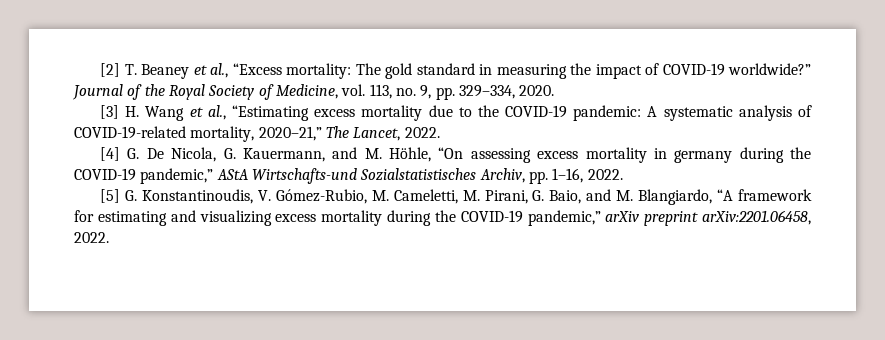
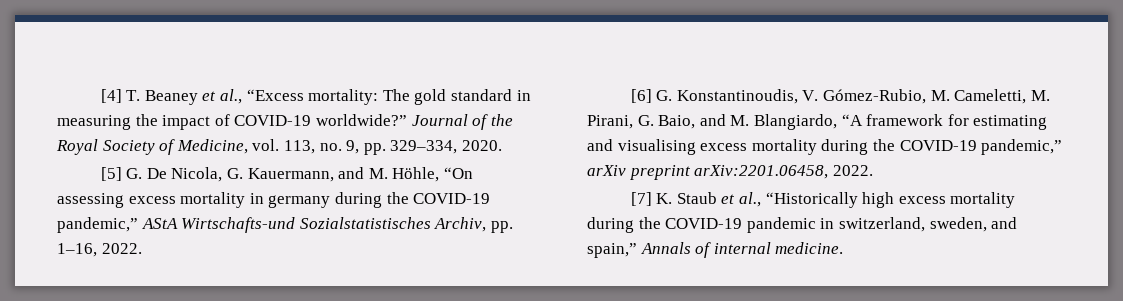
- [2] T. Beaney et al., “Excess mortality: The gold standard in measuring the impact of COVID-19 worldwide?”
+ [4] T. Beaney et al., “Excess mortality: The gold standard in measuring the impact of COVID-19 worldwide?”
- [3] H. Wang et al., “Estimating excess mortality due to the COVID-19 pandemic: A systematic analysis of COVID-19-related mortality, 2020–21,” The Lancet, 2022.
- [4] G. De Nicola, G. Kauermann, and M. Höhle, “On assessing excess mortality in germany during the COVID-19 pandemic,” AStA Wirtschafts-und Sozialstatistisches Archiv, pp. 1–16, 2022.
+ [5] G. De Nicola, G. Kauermann, and M. Höhle, “On assessing excess mortality in germany during the COVID-19 pandemic,” AStA Wirtschafts-und Sozialstatistisches Archiv, pp. 1–16, 2022.
- [5] G. Konstantinoudis, V. Gómez-Rubio, M. Cameletti, M. Pirani, G. Baio, and M. Blangiardo, “A framework for estimating and visualizing excess mortality during the COVID-19 pandemic,” arXiv preprint arXiv:2201.06458, 2022.
+ [6] G. Konstantinoudis, V. Gómez-Rubio, M. Cameletti, M. Pirani, G. Baio, and M. Blangiardo, “A framework for estimating and visualising excess mortality during the COVID-19 pandemic,” arXiv preprint arXiv:2201.06458, 2022.
+ [7] K. Staub et al., “Historically high excess mortality during the COVID-19 pandemic in switzerland, sweden, and spain,” Annals of internal medicine.

